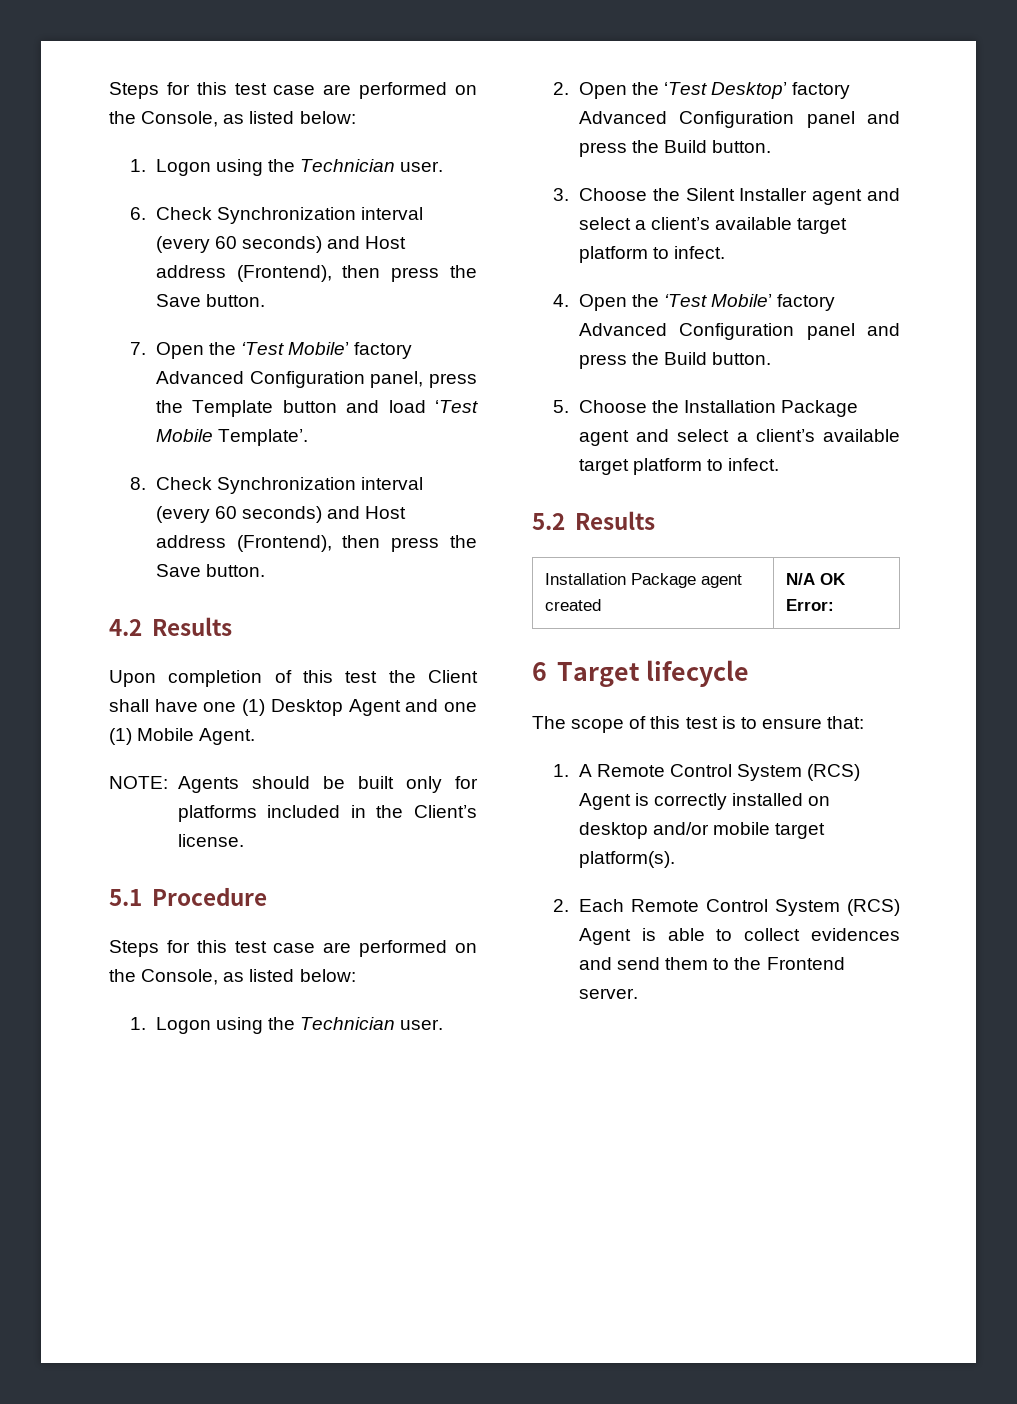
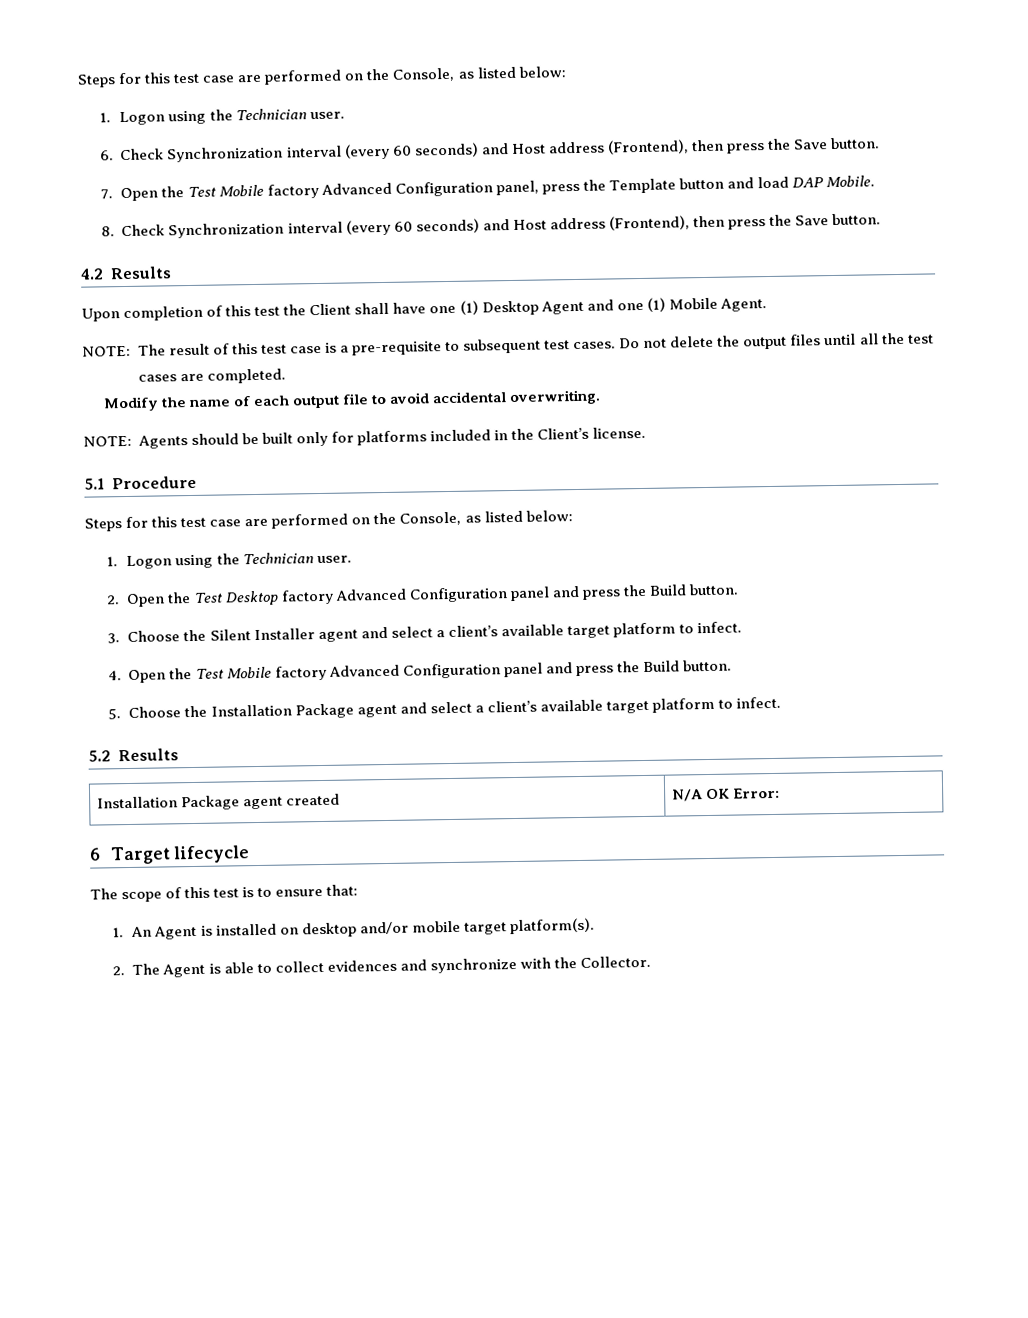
- 7. Open the ‘Test Mobile’ factory Advanced Configuration panel, press the Template button and load ‘Test Mobile Template’.
+ 7. Open the Test Mobile factory Advanced Configuration panel, press the Template button and load DAP Mobile.
+ NOTE: The result of this test case is a pre-requisite to subsequent test cases. Do not delete the output files until all the test cases are completed.
+ Modify the name of each output file to avoid accidental overwriting.
- 2. Open the ‘Test Desktop’ factory Advanced Configuration panel and press the Build button.
+ 2. Open the Test Desktop factory Advanced Configuration panel and press the Build button.
- 4. Open the ‘Test Mobile’ factory Advanced Configuration panel and press the Build button.
+ 4. Open the Test Mobile factory Advanced Configuration panel and press the Build button.
- 1. A Remote Control System (RCS) Agent is correctly installed on desktop and/or mobile target platform(s).
+ 1. An Agent is installed on desktop and/or mobile target platform(s).
- 2. Each Remote Control System (RCS) Agent is able to collect evidences and send them to the Frontend server.
+ 2. The Agent is able to collect evidences and synchronize with the Collector.

